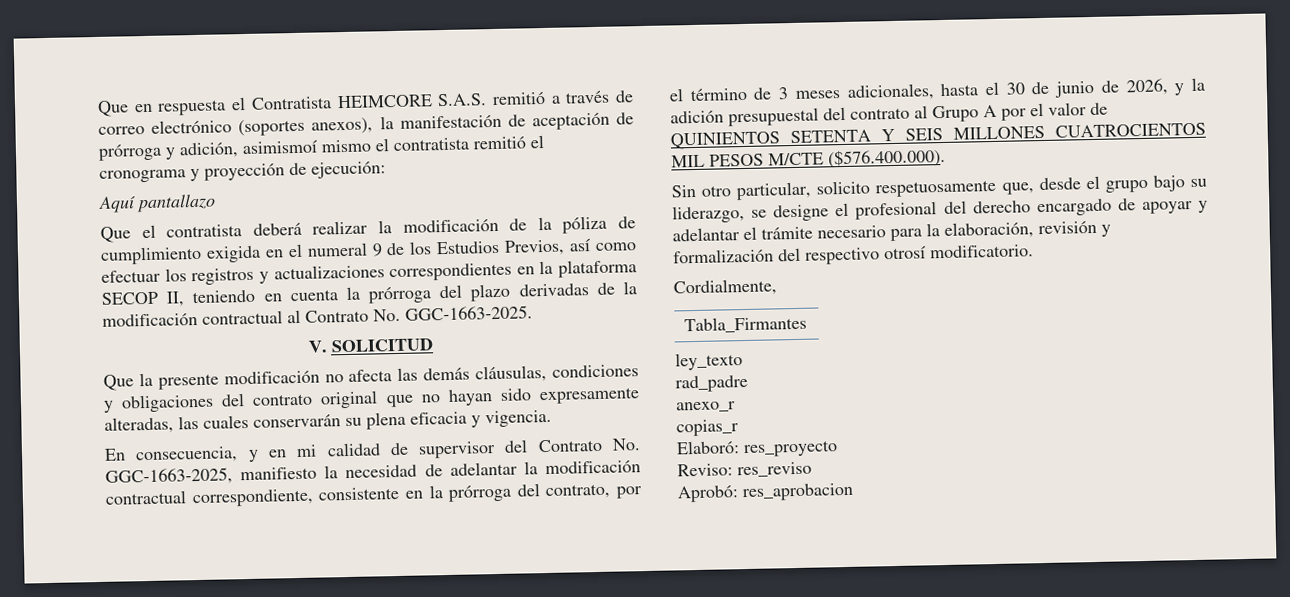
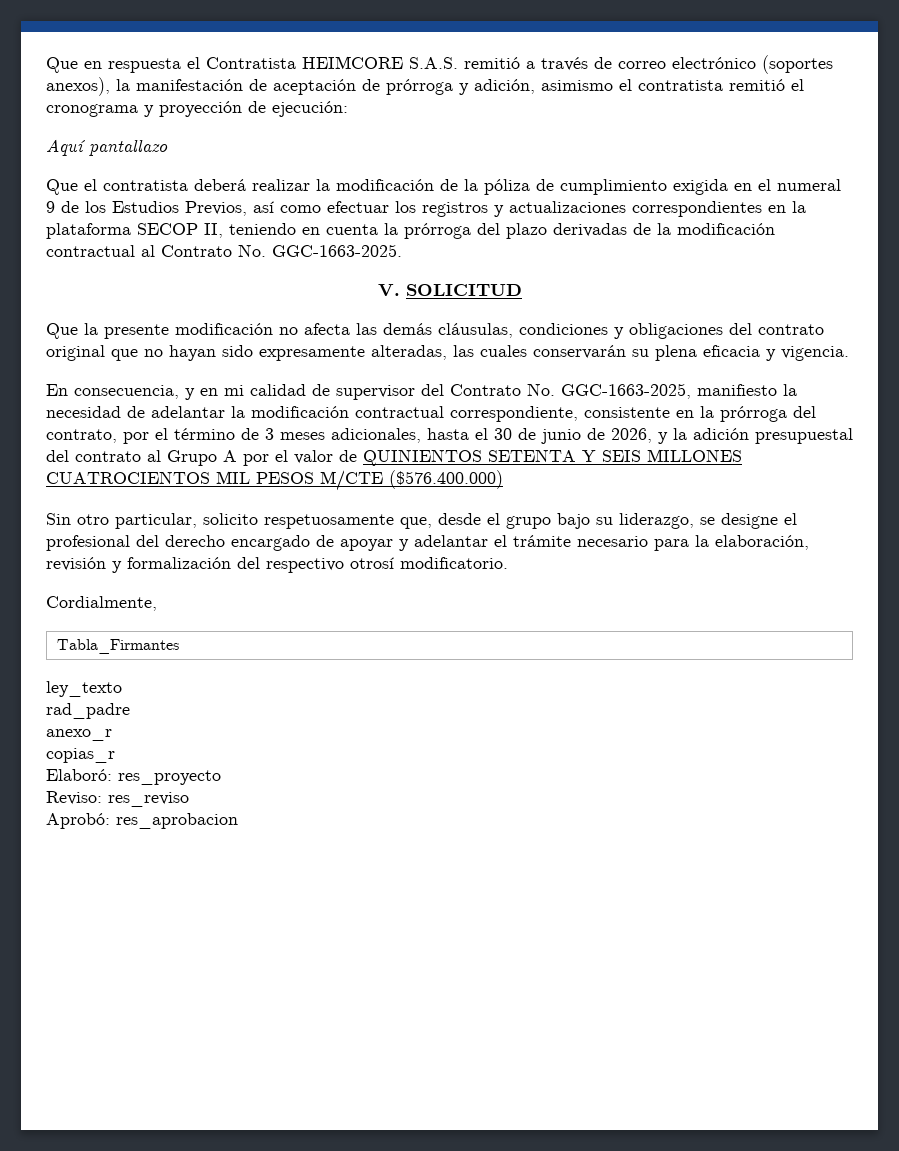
- Que en respuesta el Contratista HEIMCORE S.A.S. remitió a través de correo electrónico (soportes anexos), la manifestación de aceptación de prórroga y adición, asimismoí mismo el contratista remitió el cronograma y proyección de ejecución:
+ Que en respuesta el Contratista HEIMCORE S.A.S. remitió a través de correo electrónico (soportes anexos), la manifestación de aceptación de prórroga y adición, asimismo el contratista remitió el cronograma y proyección de ejecución:
- En consecuencia, y en mi calidad de supervisor del Contrato No. GGC-1663-2025, manifiesto la necesidad de adelantar la modificación contractual correspondiente, consistente en la prórroga del contrato, por el término de 3 meses adicionales, hasta el 30 de junio de 2026, y la adición presupuestal del contrato al Grupo A por el valor de QUINIENTOS SETENTA Y SEIS MILLONES CUATROCIENTOS MIL PESOS M/CTE ($576.400.000).
+ En consecuencia, y en mi calidad de supervisor del Contrato No. GGC-1663-2025, manifiesto la necesidad de adelantar la modificación contractual correspondiente, consistente en la prórroga del contrato, por el término de 3 meses adicionales, hasta el 30 de junio de 2026, y la adición presupuestal del contrato al Grupo A por el valor de QUINIENTOS SETENTA Y SEIS MILLONES CUATROCIENTOS MIL PESOS M/CTE ($576.400.000)

